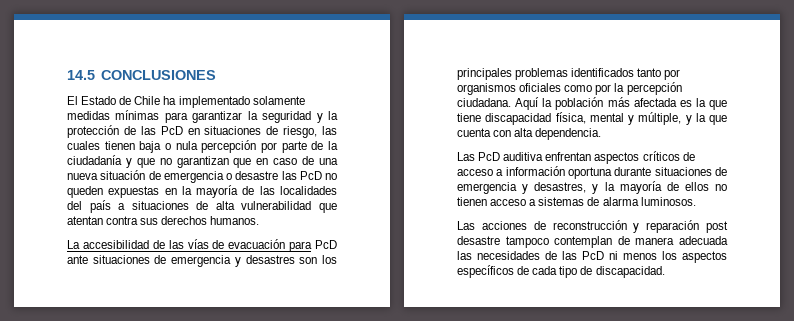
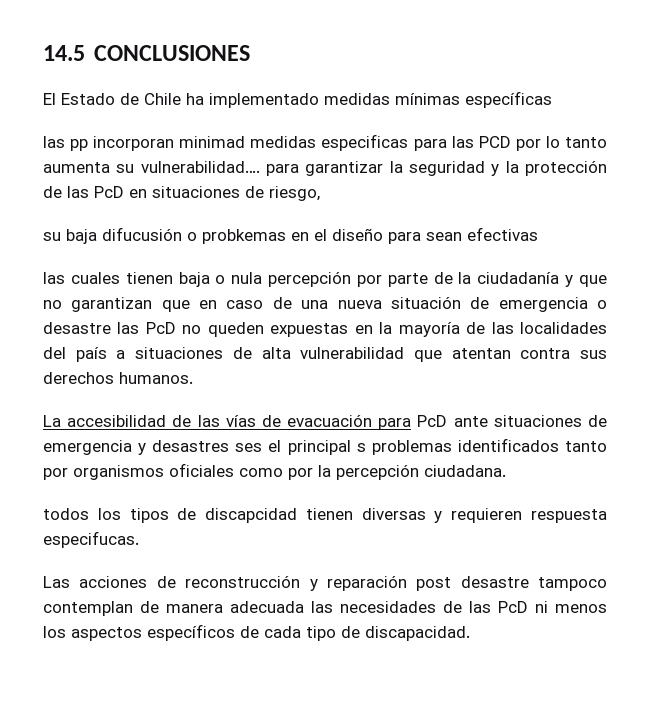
- El Estado de Chile ha implementado solamente medidas mínimas para garantizar la seguridad y la protección de las PcD en situaciones de riesgo, las cuales tienen baja o nula percepción por parte de la ciudadanía y que no garantizan que en caso de una nueva situación de emergencia o desastre las PcD no queden expuestas en la mayoría de las localidades del país a situaciones de alta vulnerabilidad que atentan contra sus derechos humanos.
+ El Estado de Chile ha implementado medidas mínimas específicas
+ las pp incorporan minimad medidas especificas para las PCD por lo tanto aumenta su vulnerabilidad…. para garantizar la seguridad y la protección de las PcD en situaciones de riesgo,
+ su baja difucusión o probkemas en el diseño para sean efectivas
+ las cuales tienen baja o nula percepción por parte de la ciudadanía y que no garantizan que en caso de una nueva situación de emergencia o desastre las PcD no queden expuestas en la mayoría de las localidades del país a situaciones de alta vulnerabilidad que atentan contra sus derechos humanos.
- La accesibilidad de las vías de evacuación para PcD ante situaciones de emergencia y desastres son los principales problemas identificados tanto por organismos oficiales como por la percepción ciudadana. Aquí la población más afectada es la que tiene discapacidad física, mental y múltiple, y la que cuenta con alta dependencia.
- Las PcD auditiva enfrentan aspectos críticos de acceso a información oportuna durante situaciones de emergencia y desastres, y la mayoría de ellos no tienen acceso a sistemas de alarma luminosos.
+ La accesibilidad de las vías de evacuación para PcD ante situaciones de emergencia y desastres ses el principal s problemas identificados tanto por organismos oficiales como por la percepción ciudadana.
+ todos los tipos de discapcidad tienen diversas y requieren respuesta especifucas.

